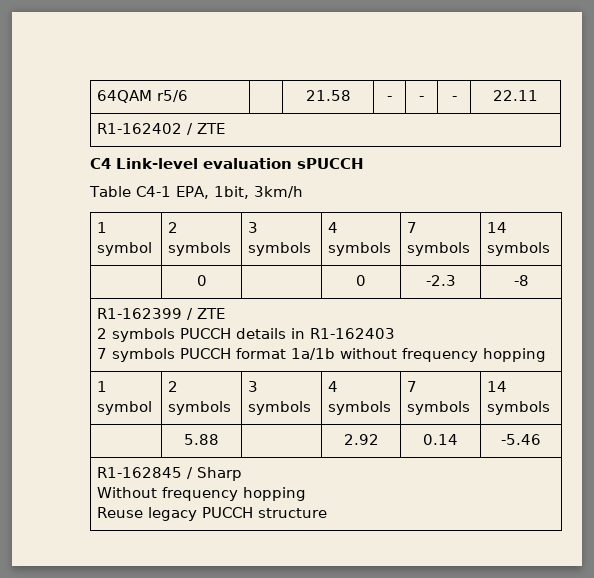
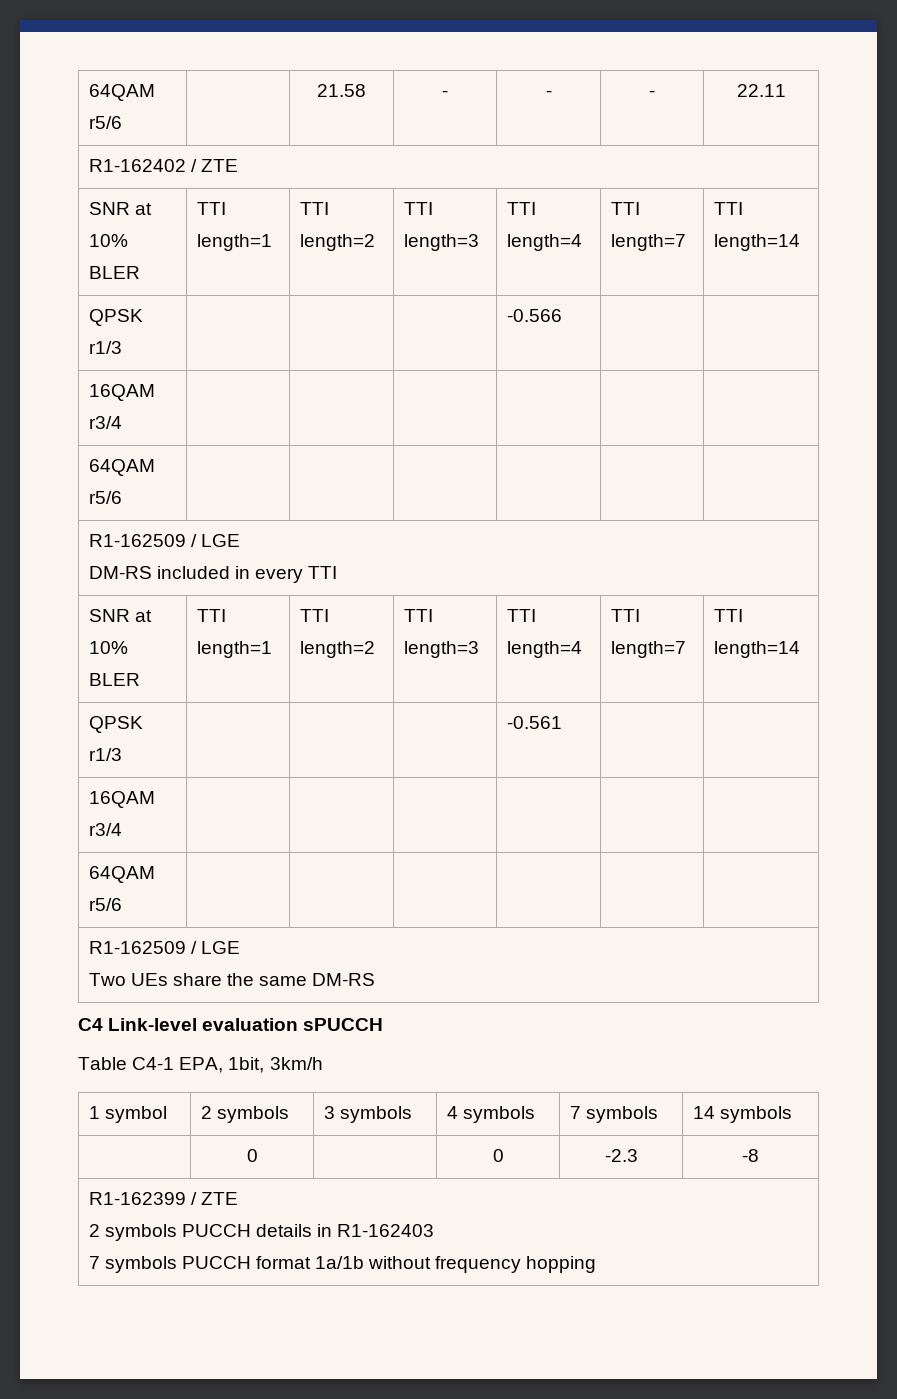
  R1-162402 / ZTE
+ SNR at 10% BLER | TTI length=1 | TTI length=2 | TTI length=3 | TTI length=4 | TTI length=7 | TTI length=14
+ QPSK r1/3 | | | | -0.566 | |
+ 16QAM r3/4 | | | | | |
+ 64QAM r5/6 | | | | | |
+ R1-162509 / LGE
+ DM-RS included in every TTI
+ SNR at 10% BLER | TTI length=1 | TTI length=2 | TTI length=3 | TTI length=4 | TTI length=7 | TTI length=14
+ QPSK r1/3 | | | | -0.561 | |
+ 16QAM r3/4 | | | | | |
+ 64QAM r5/6 | | | | | |
+ R1-162509 / LGE
+ Two UEs share the same DM-RS
  R1-162399 / ZTE
  2 symbols PUCCH details in R1-162403
  7 symbols PUCCH format 1a/1b without frequency hopping
- 1 symbol | 2 symbols | 3 symbols | 4 symbols | 7 symbols | 14 symbols
- | 5.88 | | 2.92 | 0.14 | -5.46
- R1-162845 / Sharp
- Without frequency hopping
- Reuse legacy PUCCH structure

